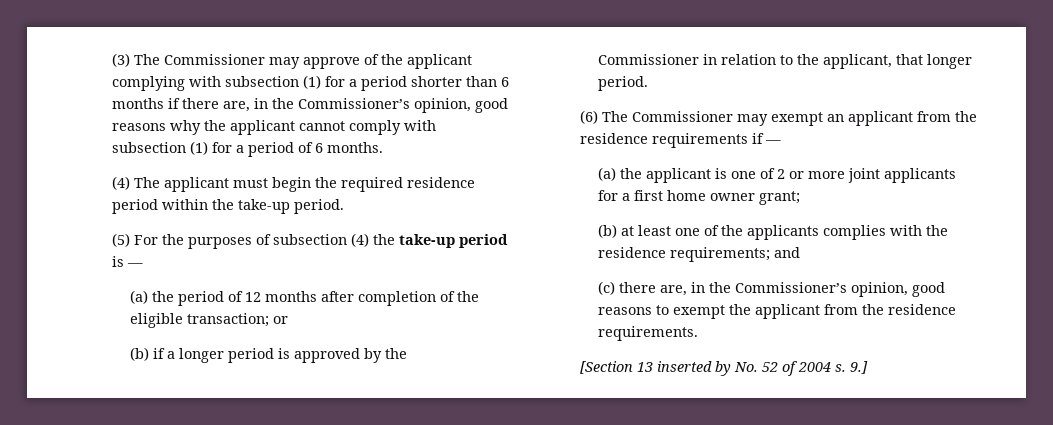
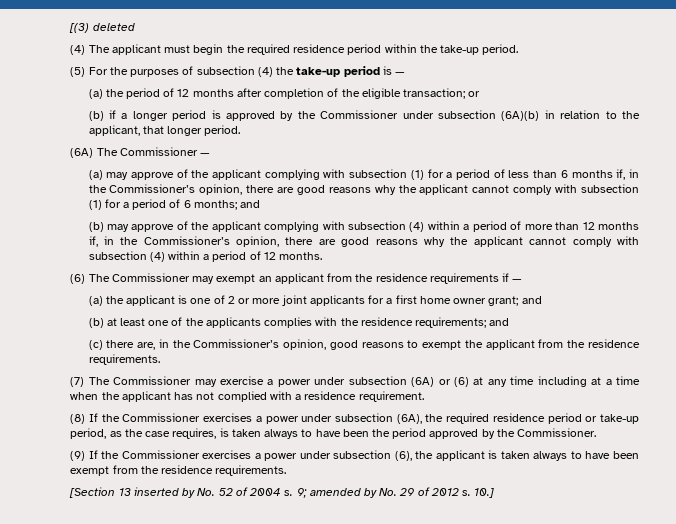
- (3) The Commissioner may approve of the applicant complying with subsection (1) for a period shorter than 6 months if there are, in the Commissioner’s opinion, good reasons why the applicant cannot comply with subsection (1) for a period of 6 months.
+ [(3) deleted
- (b) if a longer period is approved by the Commissioner in relation to the applicant, that longer period.
+ (b) if a longer period is approved by the Commissioner under subsection (6A)(b) in relation to the applicant, that longer period.
+ (6A) The Commissioner —
+ (a) may approve of the applicant complying with subsection (1) for a period of less than 6 months if, in the Commissioner’s opinion, there are good reasons why the applicant cannot comply with subsection (1) for a period of 6 months; and
+ (b) may approve of the applicant complying with subsection (4) within a period of more than 12 months if, in the Commissioner’s opinion, there are good reasons why the applicant cannot comply with subsection (4) within a period of 12 months.
- (a) the applicant is one of 2 or more joint applicants for a first home owner grant;
+ (a) the applicant is one of 2 or more joint applicants for a first home owner grant; and
+ (7) The Commissioner may exercise a power under subsection (6A) or (6) at any time including at a time when the applicant has not complied with a residence requirement.
+ (8) If the Commissioner exercises a power under subsection (6A), the required residence period or take-up period, as the case requires, is taken always to have been the period approved by the Commissioner.
+ (9) If the Commissioner exercises a power under subsection (6), the applicant is taken always to have been exempt from the residence requirements.
- 9.]
+ 9; amended by No. 29 of 2012 s. 10.]

